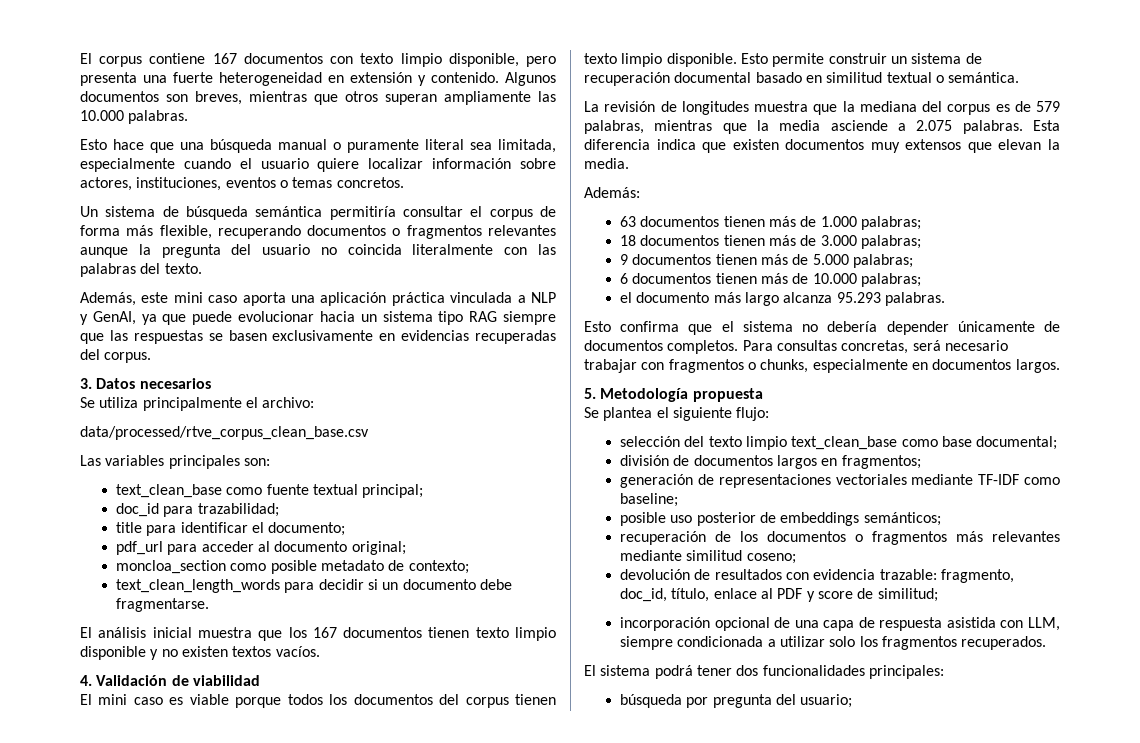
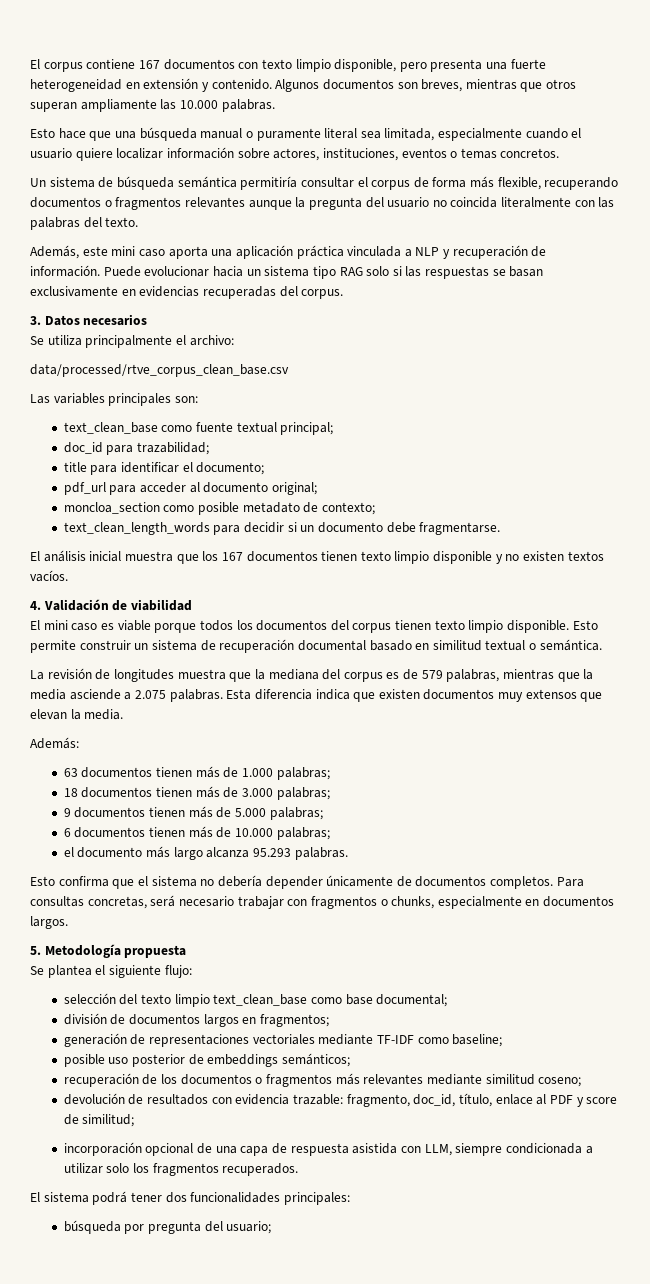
- Además, este mini caso aporta una aplicación práctica vinculada a NLP y GenAI, ya que puede evolucionar hacia un sistema tipo RAG siempre que las respuestas se basen exclusivamente en evidencias recuperadas del corpus.
+ Además, este mini caso aporta una aplicación práctica vinculada a NLP y recuperación de información. Puede evolucionar hacia un sistema tipo RAG solo si las respuestas se basan exclusivamente en evidencias recuperadas del corpus.

